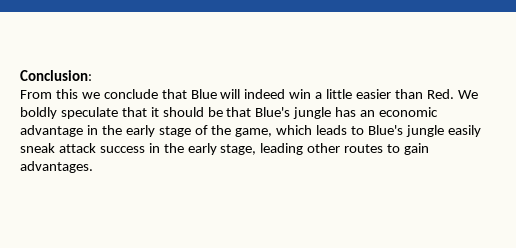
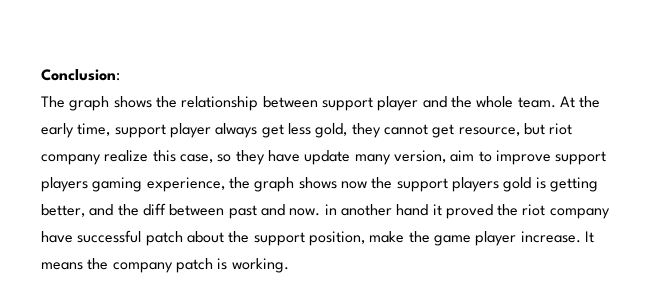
- From this we conclude that Blue will indeed win a little easier than Red. We boldly speculate that it should be that Blue's jungle has an economic advantage in the early stage of the game, which leads to Blue's jungle easily sneak attack success in the early stage, leading other routes to gain advantages.
+ The graph shows the relationship between support player and the whole team. At the early time, support player always get less gold, they cannot get resource, but riot company realize this case, so they have update many version, aim to improve support players gaming experience, the graph shows now the support players gold is getting better, and the diff between past and now. in another hand it proved the riot company have successful patch about the support position, make the game player increase. It means the company patch is working.

